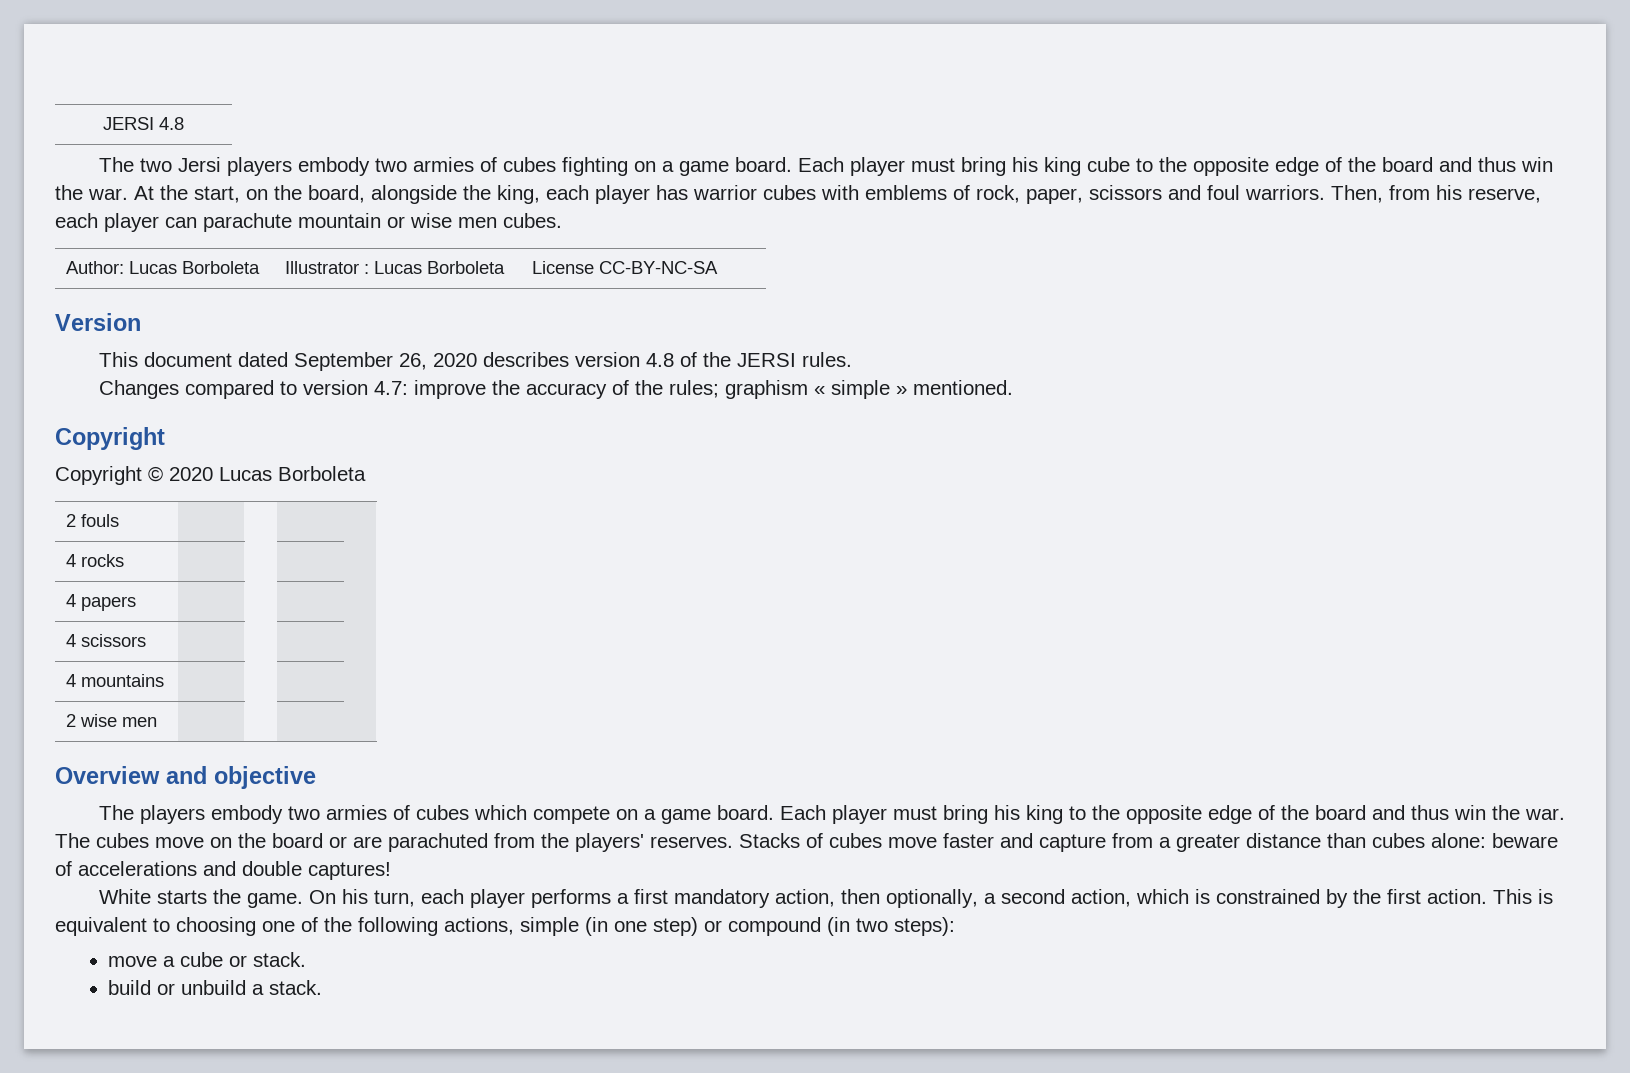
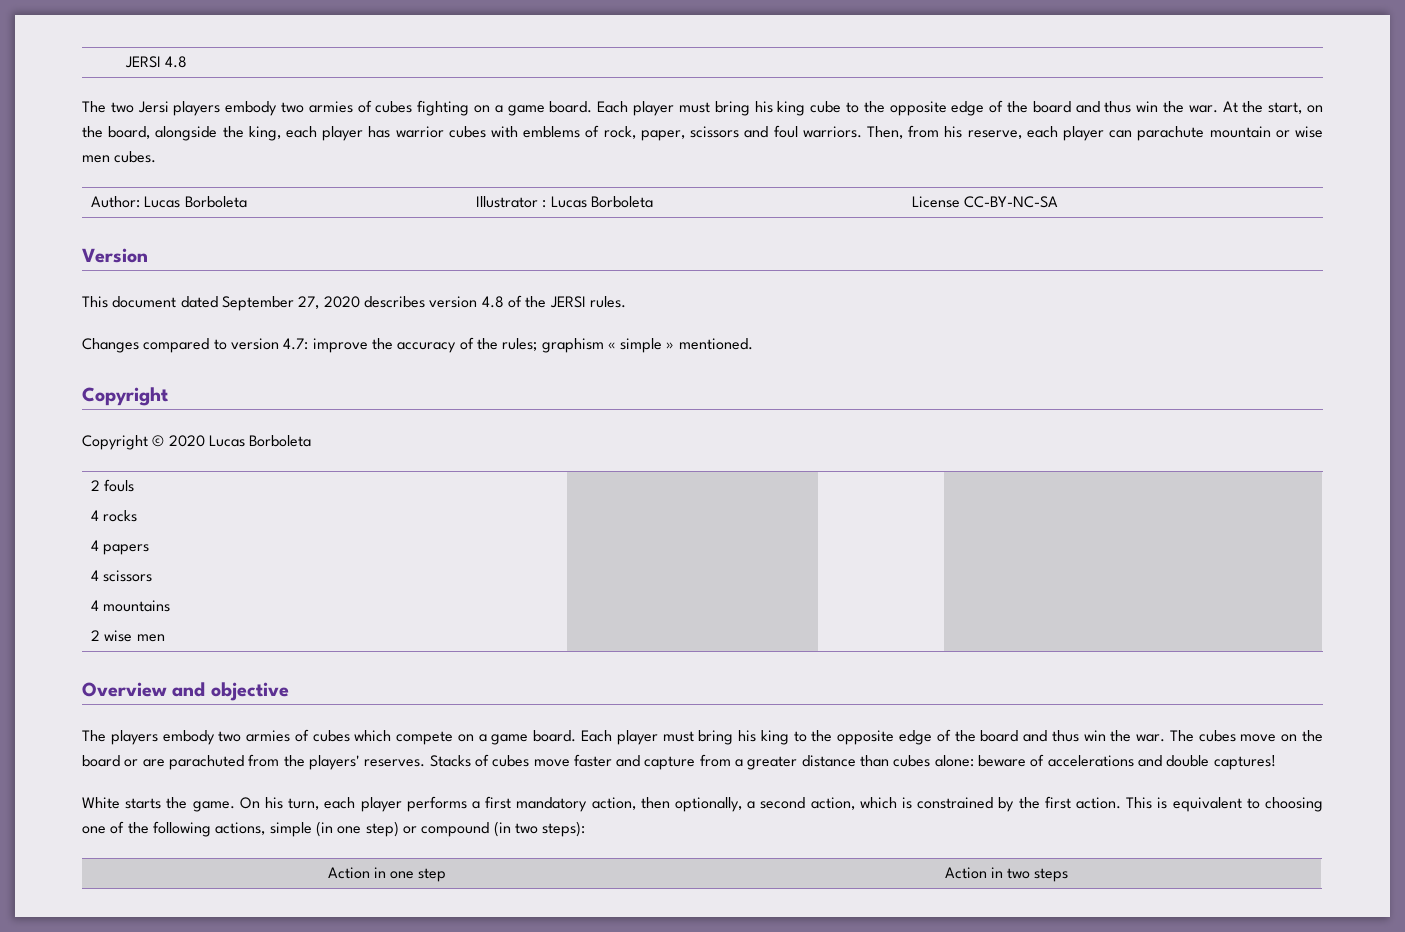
- This document dated September 26, 2020 describes version 4.8 of the JERSI rules.
+ This document dated September 27, 2020 describes version 4.8 of the JERSI rules.
- move a cube or stack.
- build or unbuild a stack.
+ Action in one step | Action in two steps

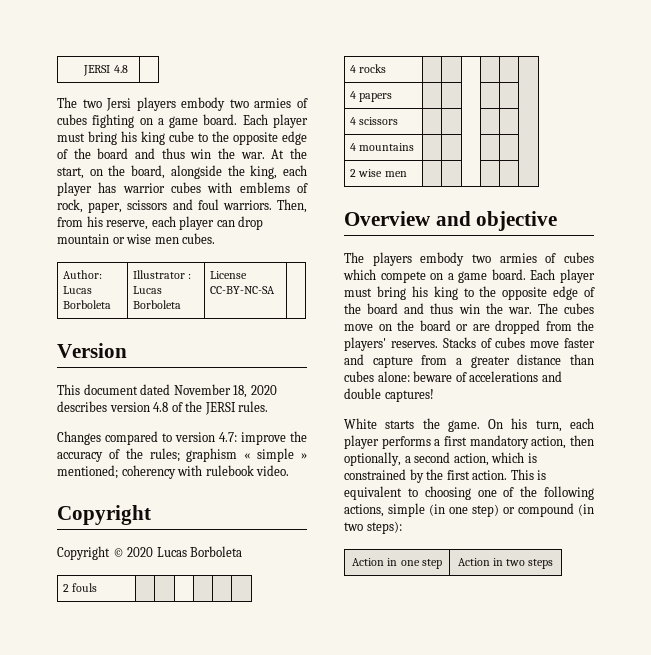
- Then, from his reserve, each player can parachute mountain or wise men cubes.
+ Then, from his reserve, each player can drop mountain or wise men cubes.
- This document dated September 27, 2020 describes version 4.8 of the JERSI rules.
+ This document dated November 18, 2020 describes version 4.8 of the JERSI rules.
- Changes compared to version 4.7: improve the accuracy of the rules; graphism « simple » mentioned.
+ Changes compared to version 4.7: improve the accuracy of the rules; graphism « simple » mentioned; coherency with rulebook video.
- The cubes move on the board or are parachuted from the players' reserves.
+ The cubes move on the board or are dropped from the players' reserves.

